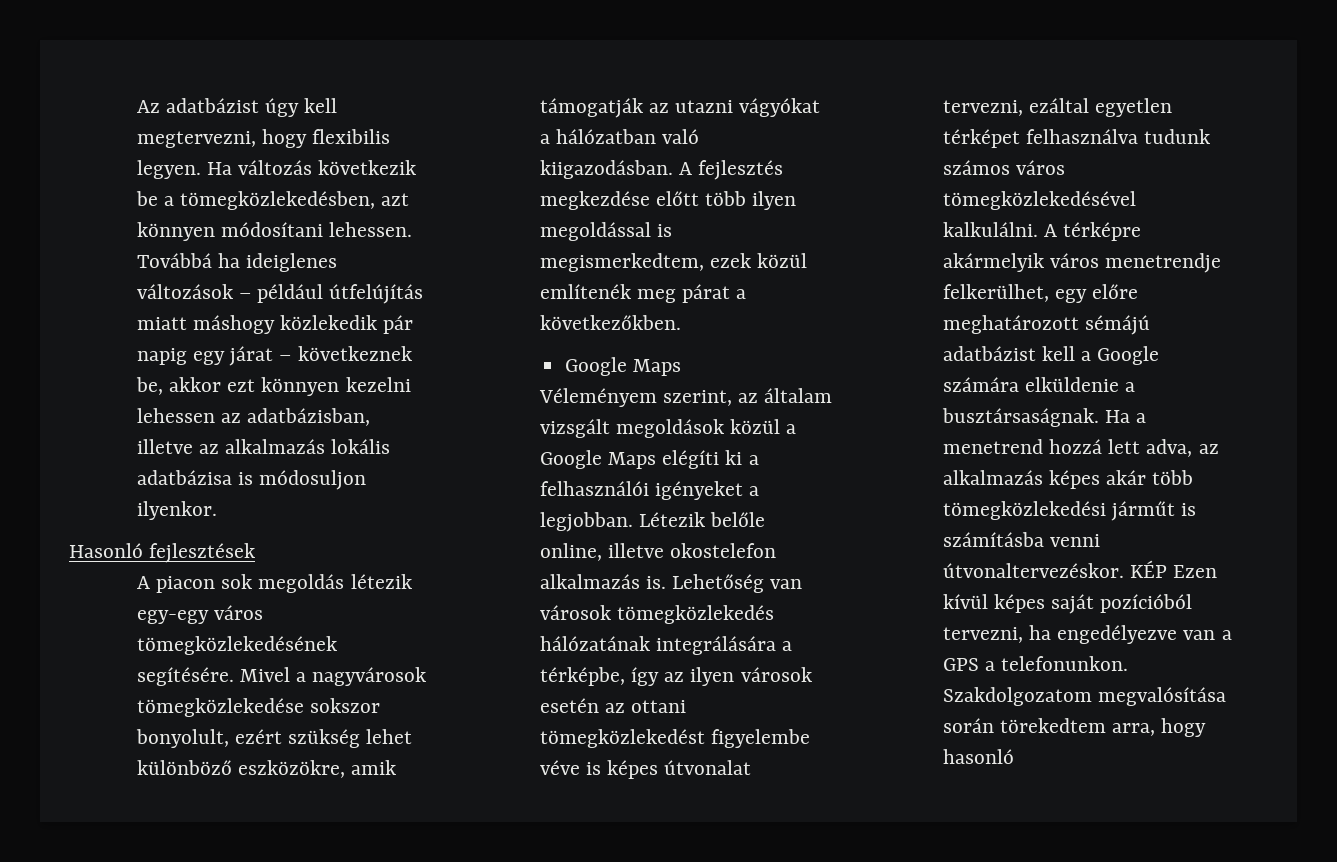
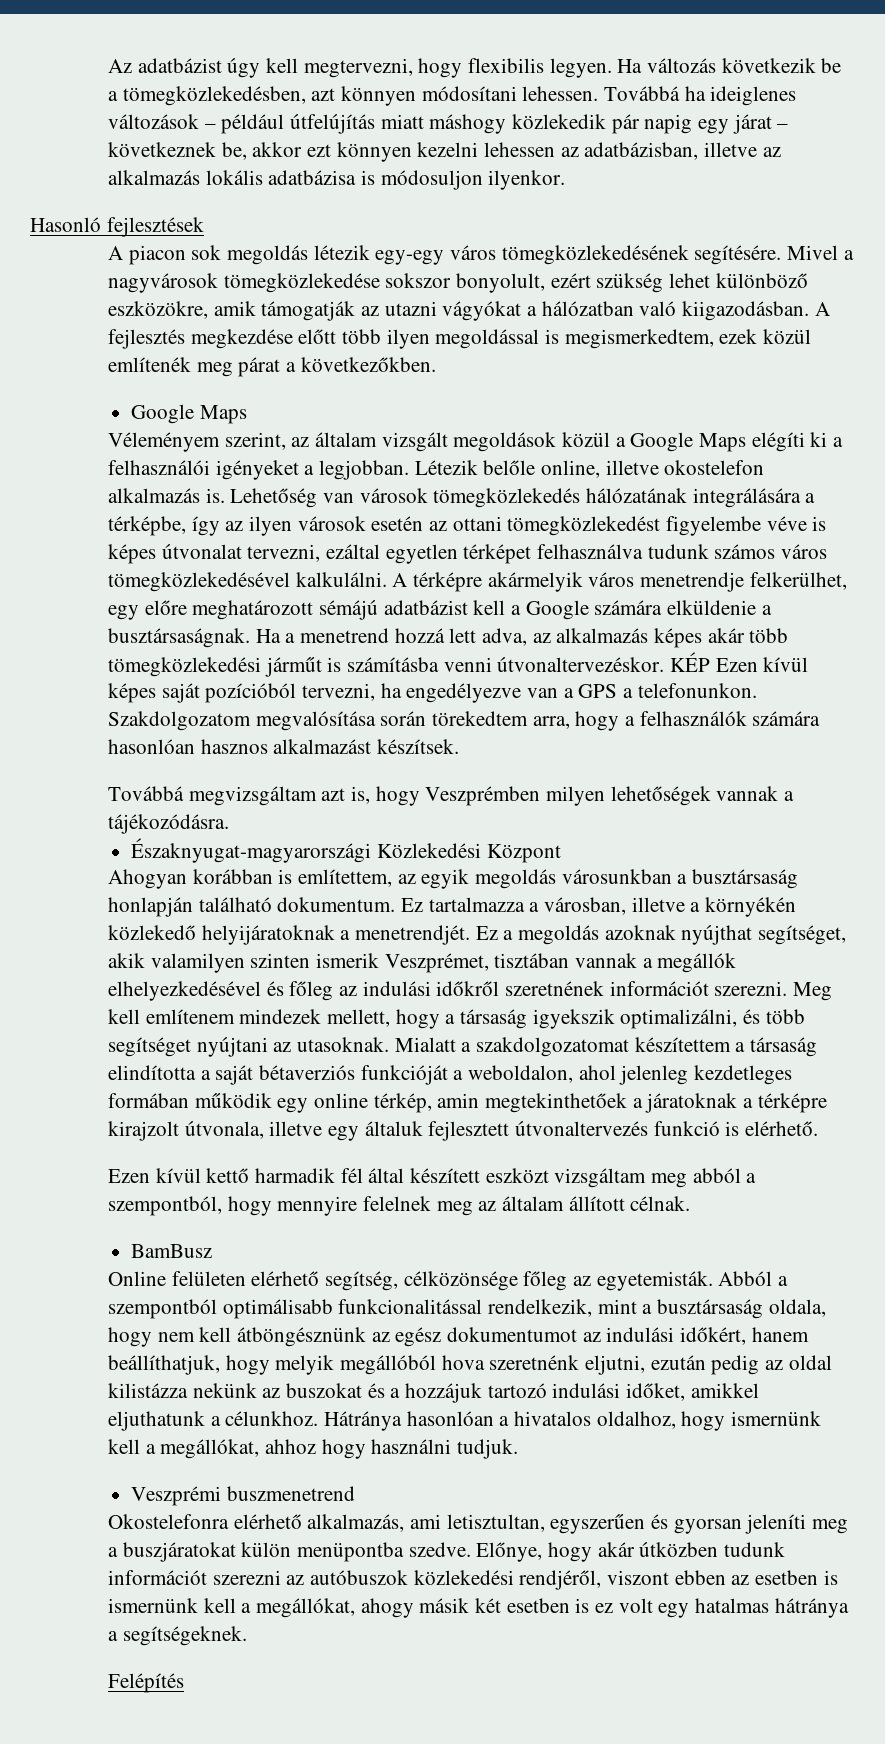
- Szakdolgozatom megvalósítása során törekedtem arra, hogy hasonló
+ Szakdolgozatom megvalósítása során törekedtem arra, hogy a felhasználók számára hasonlóan hasznos alkalmazást készítsek.
+ Továbbá megvizsgáltam azt is, hogy Veszprémben milyen lehetőségek vannak a tájékozódásra.
+ Északnyugat-magyarországi Közlekedési Központ
+ Ahogyan korábban is említettem, az egyik megoldás városunkban a busztársaság honlapján található dokumentum. Ez tartalmazza a városban, illetve a környékén közlekedő helyijáratoknak a menetrendjét. Ez a megoldás azoknak nyújthat segítséget, akik valamilyen szinten ismerik Veszprémet, tisztában vannak a megállók elhelyezkedésével és főleg az indulási időkről szeretnének információt szerezni. Meg kell említenem mindezek mellett, hogy a társaság igyekszik optimalizálni, és több segítséget nyújtani az utasoknak. Mialatt a szakdolgozatomat készítettem a társaság elindította a saját bétaverziós funkcióját a weboldalon, ahol jelenleg kezdetleges formában működik egy online térkép, amin megtekinthetőek a járatoknak a térképre kirajzolt útvonala, illetve egy általuk fejlesztett útvonaltervezés funkció is elérhető.
+ Ezen kívül kettő harmadik fél által készített eszközt vizsgáltam meg abból a szempontból, hogy mennyire felelnek meg az általam állított célnak.
+ BamBusz
+ Online felületen elérhető segítség, célközönsége főleg az egyetemisták. Abból a szempontból optimálisabb funkcionalitással rendelkezik, mint a busztársaság oldala, hogy nem kell átböngésznünk az egész dokumentumot az indulási időkért, hanem beállíthatjuk, hogy melyik megállóból hova szeretnénk eljutni, ezután pedig az oldal kilistázza nekünk az buszokat és a hozzájuk tartozó indulási időket, amikkel eljuthatunk a célunkhoz. Hátránya hasonlóan a hivatalos oldalhoz, hogy ismernünk kell a megállókat, ahhoz hogy használni tudjuk.
+ Veszprémi buszmenetrend
+ Okostelefonra elérhető alkalmazás, ami letisztultan, egyszerűen és gyorsan jeleníti meg a buszjáratokat külön menüpontba szedve. Előnye, hogy akár útközben tudunk információt szerezni az autóbuszok közlekedési rendjéről, viszont ebben az esetben is ismernünk kell a megállókat, ahogy másik két esetben is ez volt egy hatalmas hátránya a segítségeknek.
+ Felépítés

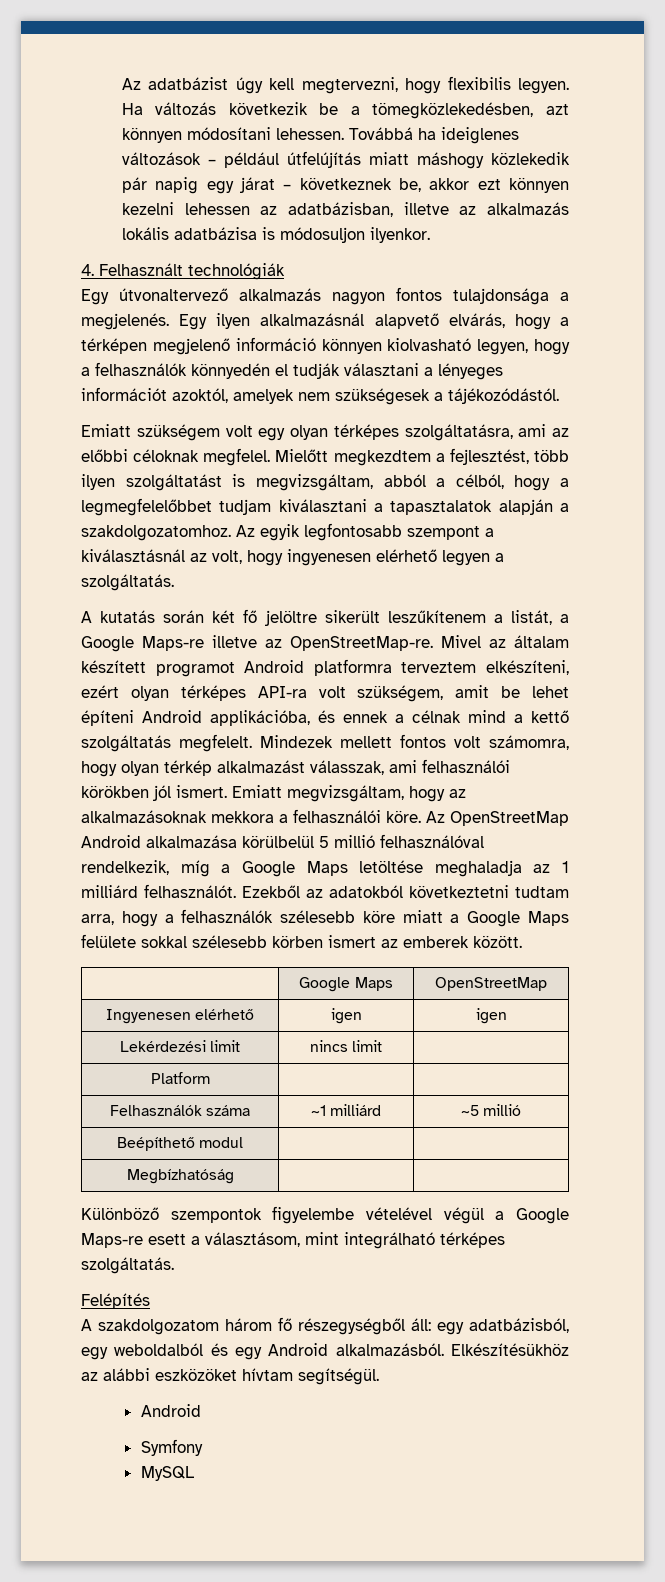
- Hasonló fejlesztések
- A piacon sok megoldás létezik egy-egy város tömegközlekedésének segítésére. Mivel a nagyvárosok tömegközlekedése sokszor bonyolult, ezért szükség lehet különböző eszközökre, amik támogatják az utazni vágyókat a hálózatban való kiigazodásban. A fejlesztés megkezdése előtt több ilyen megoldással is megismerkedtem, ezek közül említenék meg párat a következőkben.
- Google Maps
- Véleményem szerint, az általam vizsgált megoldások közül a Google Maps elégíti ki a felhasználói igényeket a legjobban. Létezik belőle online, illetve okostelefon alkalmazás is. Lehetőség van városok tömegközlekedés hálózatának integrálására a térképbe, így az ilyen városok esetén az ottani tömegközlekedést figyelembe véve is képes útvonalat tervezni, ezáltal egyetlen térképet felhasználva tudunk számos város tömegközlekedésével kalkulálni. A térképre akármelyik város menetrendje felkerülhet, egy előre meghatározott sémájú adatbázist kell a Google számára elküldenie a busztársaságnak. Ha a menetrend hozzá lett adva, az alkalmazás képes akár több tömegközlekedési járműt is számításba venni útvonaltervezéskor. KÉP Ezen kívül képes saját pozícióból tervezni, ha engedélyezve van a GPS a telefonunkon. Szakdolgozatom megvalósítása során törekedtem arra, hogy a felhasználók számára hasonlóan hasznos alkalmazást készítsek.
- Továbbá megvizsgáltam azt is, hogy Veszprémben milyen lehetőségek vannak a tájékozódásra.
- Északnyugat-magyarországi Közlekedési Központ
- Ahogyan korábban is említettem, az egyik megoldás városunkban a busztársaság honlapján található dokumentum. Ez tartalmazza a városban, illetve a környékén közlekedő helyijáratoknak a menetrendjét. Ez a megoldás azoknak nyújthat segítséget, akik valamilyen szinten ismerik Veszprémet, tisztában vannak a megállók elhelyezkedésével és főleg az indulási időkről szeretnének információt szerezni. Meg kell említenem mindezek mellett, hogy a társaság igyekszik optimalizálni, és több segítséget nyújtani az utasoknak. Mialatt a szakdolgozatomat készítettem a társaság elindította a saját bétaverziós funkcióját a weboldalon, ahol jelenleg kezdetleges formában működik egy online térkép, amin megtekinthetőek a járatoknak a térképre kirajzolt útvonala, illetve egy általuk fejlesztett útvonaltervezés funkció is elérhető.
- Ezen kívül kettő harmadik fél által készített eszközt vizsgáltam meg abból a szempontból, hogy mennyire felelnek meg az általam állított célnak.
- BamBusz
- Online felületen elérhető segítség, célközönsége főleg az egyetemisták. Abból a szempontból optimálisabb funkcionalitással rendelkezik, mint a busztársaság oldala, hogy nem kell átböngésznünk az egész dokumentumot az indulási időkért, hanem beállíthatjuk, hogy melyik megállóból hova szeretnénk eljutni, ezután pedig az oldal kilistázza nekünk az buszokat és a hozzájuk tartozó indulási időket, amikkel eljuthatunk a célunkhoz. Hátránya hasonlóan a hivatalos oldalhoz, hogy ismernünk kell a megállókat, ahhoz hogy használni tudjuk.
- Veszprémi buszmenetrend
- Okostelefonra elérhető alkalmazás, ami letisztultan, egyszerűen és gyorsan jeleníti meg a buszjáratokat külön menüpontba szedve. Előnye, hogy akár útközben tudunk információt szerezni az autóbuszok közlekedési rendjéről, viszont ebben az esetben is ismernünk kell a megállókat, ahogy másik két esetben is ez volt egy hatalmas hátránya a segítségeknek.
+ 4. Felhasznált technológiák
+ Egy útvonaltervező alkalmazás nagyon fontos tulajdonsága a megjelenés. Egy ilyen alkalmazásnál alapvető elvárás, hogy a térképen megjelenő információ könnyen kiolvasható legyen, hogy a felhasználók könnyedén el tudják választani a lényeges információt azoktól, amelyek nem szükségesek a tájékozódástól.
+ Emiatt szükségem volt egy olyan térképes szolgáltatásra, ami az előbbi céloknak megfelel. Mielőtt megkezdtem a fejlesztést, több ilyen szolgáltatást is megvizsgáltam, abból a célból, hogy a legmegfelelőbbet tudjam kiválasztani a tapasztalatok alapján a szakdolgozatomhoz. Az egyik legfontosabb szempont a kiválasztásnál az volt, hogy ingyenesen elérhető legyen a szolgáltatás.
+ A kutatás során két fő jelöltre sikerült leszűkítenem a listát, a Google Maps-re illetve az OpenStreetMap-re. Mivel az általam készített programot Android platformra terveztem elkészíteni, ezért olyan térképes API-ra volt szükségem, amit be lehet építeni Android applikációba, és ennek a célnak mind a kettő szolgáltatás megfelelt. Mindezek mellett fontos volt számomra, hogy olyan térkép alkalmazást válasszak, ami felhasználói körökben jól ismert. Emiatt megvizsgáltam, hogy az alkalmazásoknak mekkora a felhasználói köre. Az OpenStreetMap Android alkalmazása körülbelül 5 millió felhasználóval rendelkezik, míg a Google Maps letöltése meghaladja az 1 milliárd felhasználót. Ezekből az adatokból következtetni tudtam arra, hogy a felhasználók szélesebb köre miatt a Google Maps felülete sokkal szélesebb körben ismert az emberek között.
+ | Google Maps | OpenStreetMap
+ Ingyenesen elérhető | igen | igen
+ Lekérdezési limit | nincs limit |
+ Platform | |
+ Felhasználók száma | ~1 milliárd | ~5 millió
+ Beépíthető modul | |
+ Megbízhatóság | |
+ Különböző szempontok figyelembe vételével végül a Google Maps-re esett a választásom, mint integrálható térképes szolgáltatás.
  Felépítés
+ A szakdolgozatom három fő részegységből áll: egy adatbázisból, egy weboldalból és egy Android alkalmazásból. Elkészítésükhöz az alábbi eszközöket hívtam segítségül.
+ Android
+ Symfony
+ MySQL

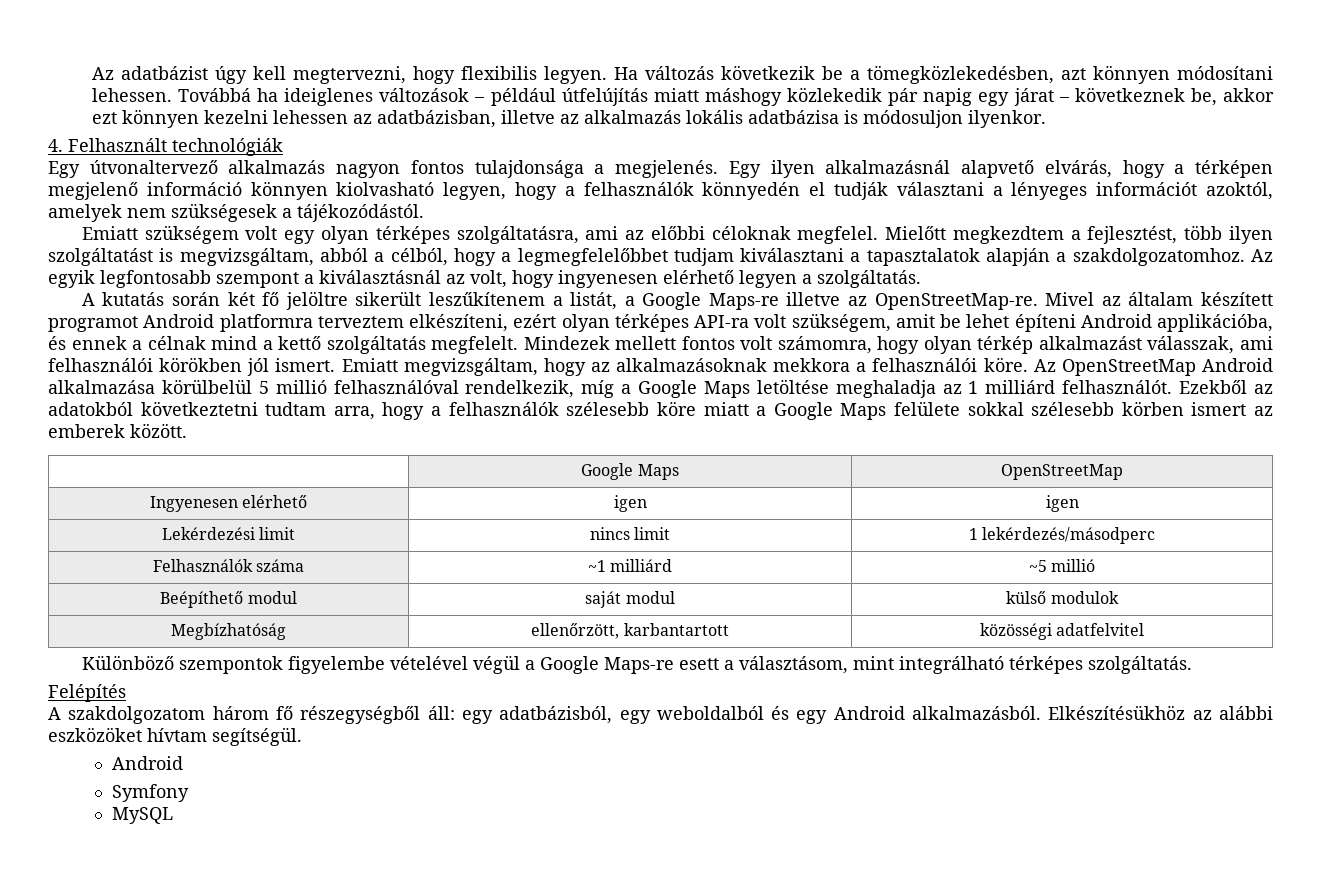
- Lekérdezési limit | nincs limit |
- Platform | |
+ Lekérdezési limit | nincs limit | 1 lekérdezés/másodperc
- Beépíthető modul | |
- Megbízhatóság | |
+ Beépíthető modul | saját modul | külső modulok
+ Megbízhatóság | ellenőrzött, karbantartott | közösségi adatfelvitel

